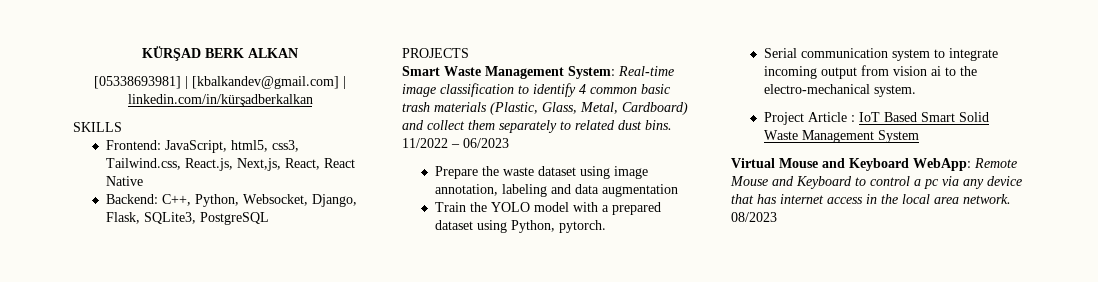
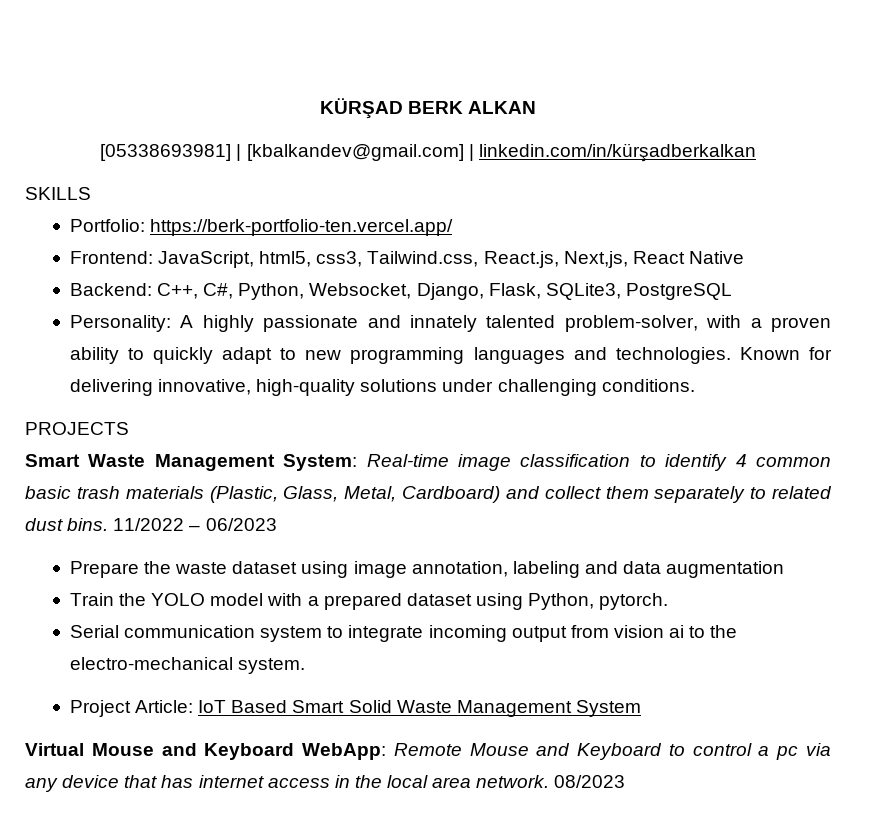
+ Portfolio: https://berk-portfolio-ten.vercel.app/
- Frontend: JavaScript, html5, css3, Tailwind.css, React.js, Next,js, React, React Native
+ Frontend: JavaScript, html5, css3, Tailwind.css, React.js, Next,js, React Native
- Backend: C++, Python, Websocket, Django, Flask, SQLite3, PostgreSQL
+ Backend: C++, C#, Python, Websocket, Django, Flask, SQLite3, PostgreSQL
+ Personality: A highly passionate and innately talented problem-solver, with a proven ability to quickly adapt to new programming languages and technologies. Known for delivering innovative, high-quality solutions under challenging conditions.
- Project Article : IoT Based Smart Solid Waste Management System
+ Project Article: IoT Based Smart Solid Waste Management System

